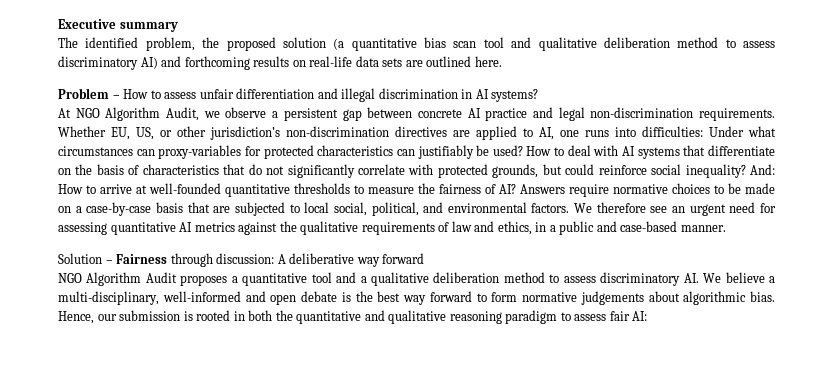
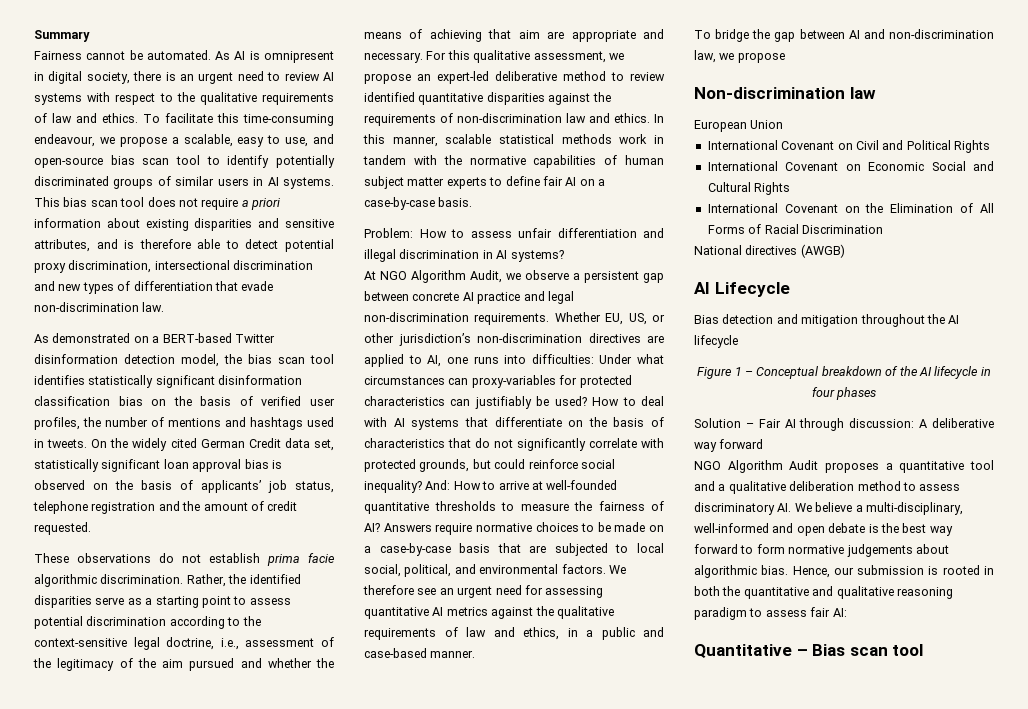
- Executive summary
- The identified problem, the proposed solution (a quantitative bias scan tool and qualitative deliberation method to assess discriminatory AI) and forthcoming results on real-life data sets are outlined here.
- Problem – How to assess unfair differentiation and illegal discrimination in AI systems?
+ Summary
+ Fairness cannot be automated. As AI is omnipresent in digital society, there is an urgent need to review AI systems with respect to the qualitative requirements of law and ethics. To facilitate this time-consuming endeavour, we propose a scalable, easy to use, and open-source bias scan tool to identify potentially discriminated groups of similar users in AI systems. This bias scan tool does not require a priori information about existing disparities and sensitive attributes, and is therefore able to detect potential proxy discrimination, intersectional discrimination and new types of differentiation that evade non-discrimination law.
+ As demonstrated on a BERT-based Twitter disinformation detection model, the bias scan tool identifies statistically significant disinformation classification bias on the basis of verified user profiles, the number of mentions and hashtags used in tweets. On the widely cited German Credit data set, statistically significant loan approval bias is observed on the basis of applicants’ job status, telephone registration and the amount of credit requested.
+ These observations do not establish prima facie algorithmic discrimination. Rather, the identified disparities serve as a starting point to assess potential discrimination according to the context-sensitive legal doctrine, i.e., assessment of the legitimacy of the aim pursued and whether the means of achieving that aim are appropriate and necessary. For this qualitative assessment, we propose an expert-led deliberative method to review identified quantitative disparities against the requirements of non-discrimination law and ethics. In this manner, scalable statistical methods work in tandem with the normative capabilities of human subject matter experts to define fair AI on a case-by-case basis.
+ Problem: How to assess unfair differentiation and illegal discrimination in AI systems?
+ To bridge the gap between AI and non-discrimination law, we propose
+ Non-discrimination law
+ European Union
+ International Covenant on Civil and Political Rights
+ International Covenant on Economic Social and Cultural Rights
+ International Covenant on the Elimination of All Forms of Racial Discrimination
+ National directives (AWGB)
+ AI Lifecycle
+ Bias detection and mitigation throughout the AI lifecycle
+ Figure 1 – Conceptual breakdown of the AI lifecycle in four phases
- Solution – Fairness through discussion: A deliberative way forward
+ Solution – Fair AI through discussion: A deliberative way forward
+ Quantitative – Bias scan tool

